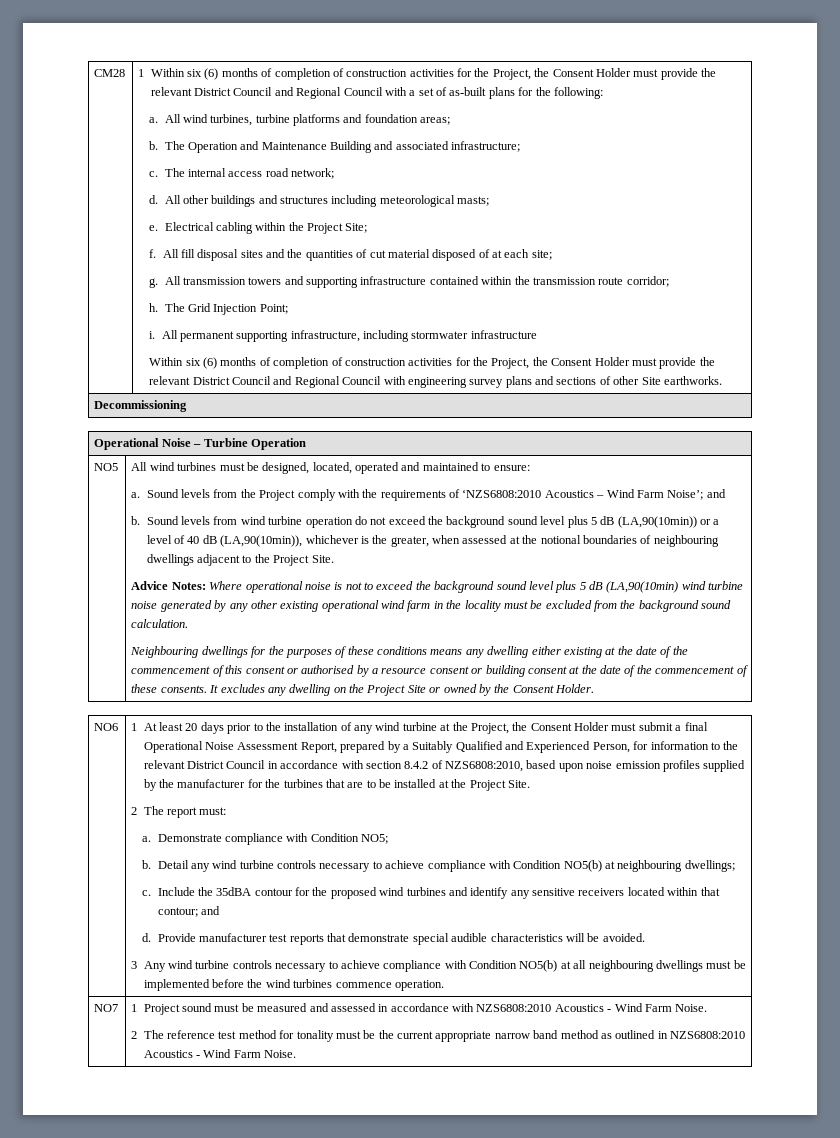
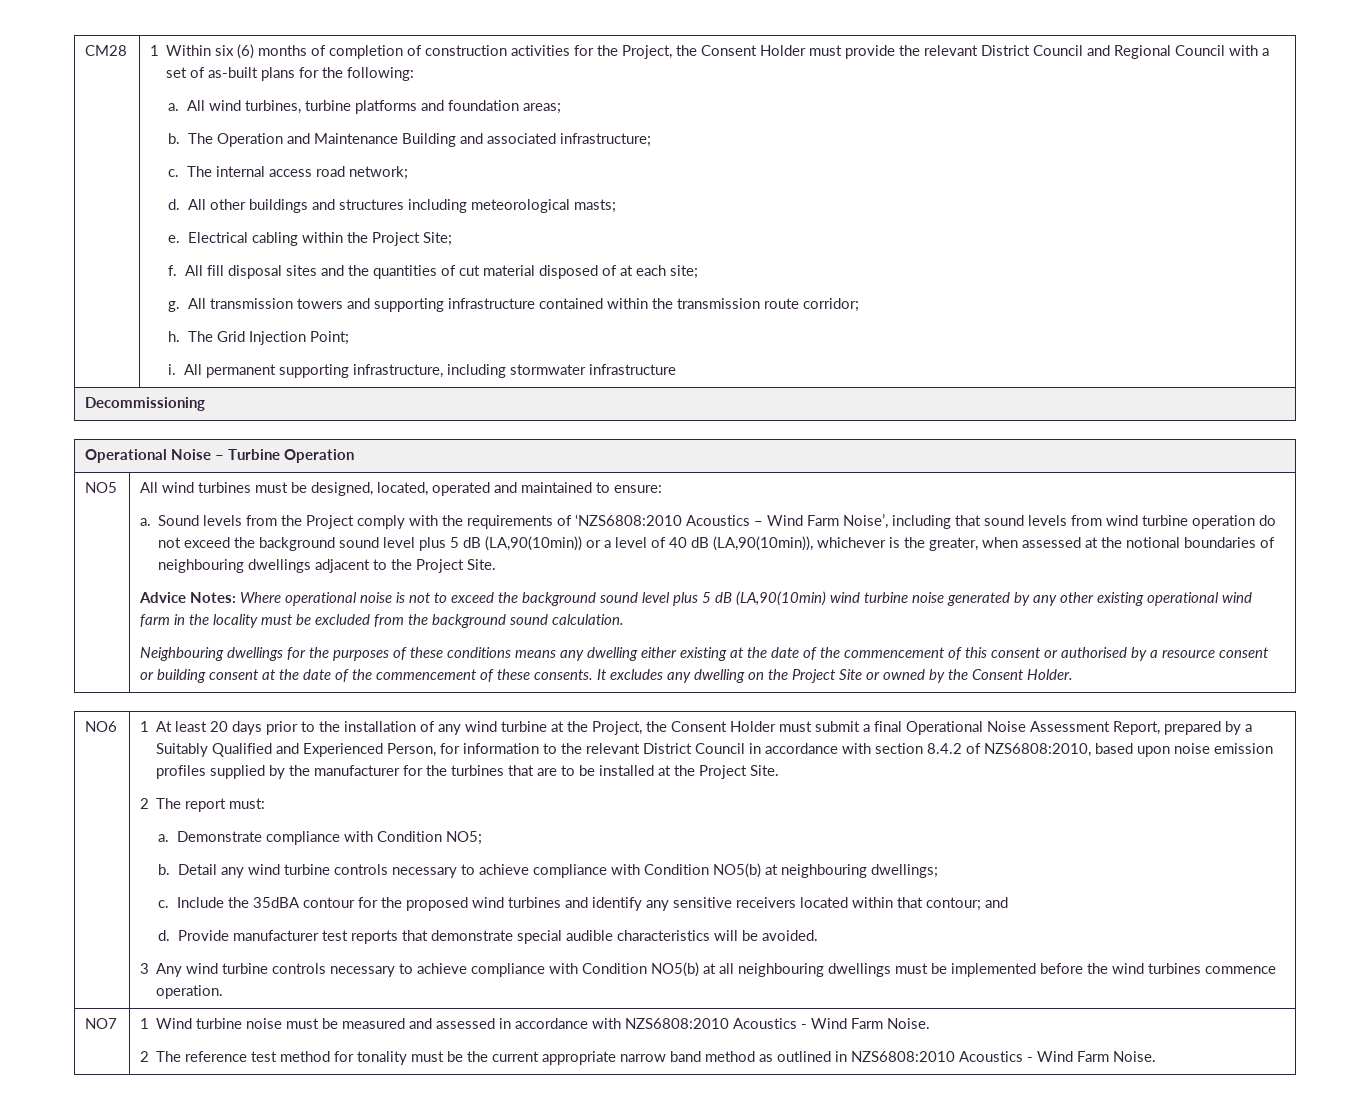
- Within six (6) months of completion of construction activities for the Project, the Consent Holder must provide the relevant District Council and Regional Council with engineering survey plans and sections of other Site earthworks.
- Sound levels from the Project comply with the requirements of ‘NZS6808:2010 Acoustics – Wind Farm Noise’; and
- b. Sound levels from wind turbine operation do not exceed the background sound level plus 5 dB (LA,90(10min)) or a level of 40 dB (LA,90(10min)), whichever is the greater, when assessed at the notional boundaries of neighbouring dwellings adjacent to the Project Site.
+ Sound levels from the Project comply with the requirements of ‘NZS6808:2010 Acoustics – Wind Farm Noise’, including that sound levels from wind turbine operation do not exceed the background sound level plus 5 dB (LA,90(10min)) or a level of 40 dB (LA,90(10min)), whichever is the greater, when assessed at the notional boundaries of neighbouring dwellings adjacent to the Project Site.
- 1 Project sound must be measured and assessed in accordance with NZS6808:2010 Acoustics - Wind Farm Noise.
+ 1 Wind turbine noise must be measured and assessed in accordance with NZS6808:2010 Acoustics - Wind Farm Noise.

